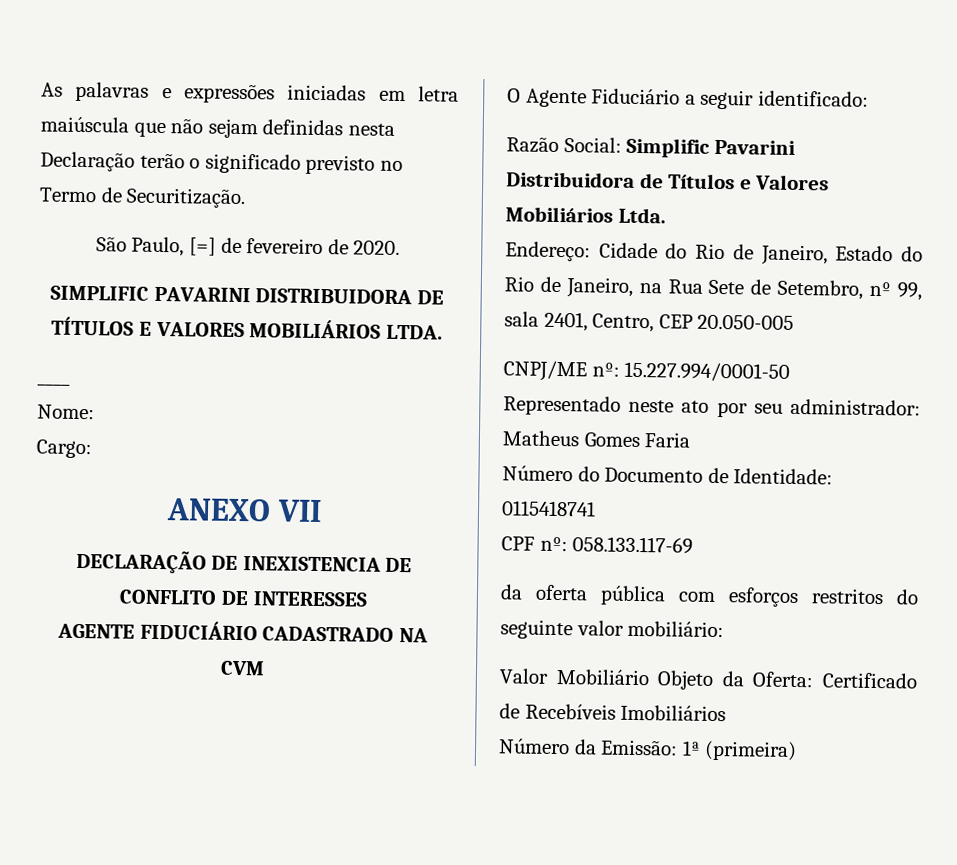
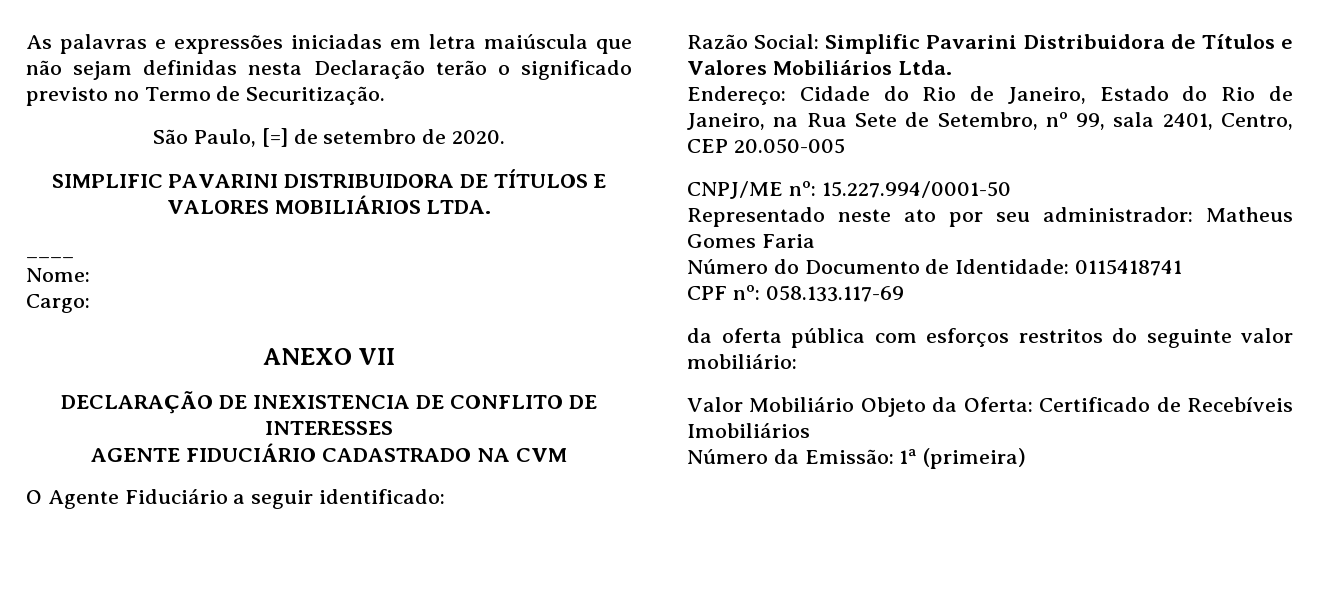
- São Paulo, [=] de fevereiro de 2020.
+ São Paulo, [=] de setembro de 2020.

